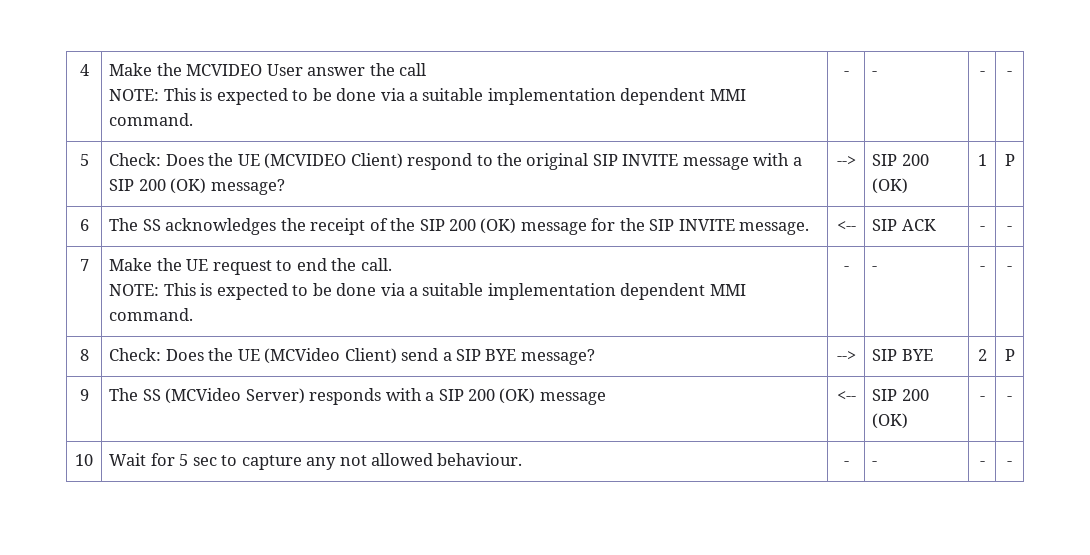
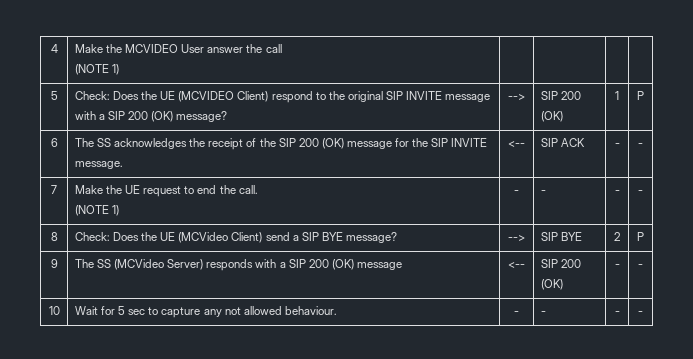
  4 | Make the MCVIDEO User answer the call
- NOTE: This is expected to be done via a suitable implementation dependent MMI command. | - | - | - | -
+ (NOTE 1) | | | |
  7 | Make the UE request to end the call.
- NOTE: This is expected to be done via a suitable implementation dependent MMI command. | - | - | - | -
+ (NOTE 1) | - | - | - | -

